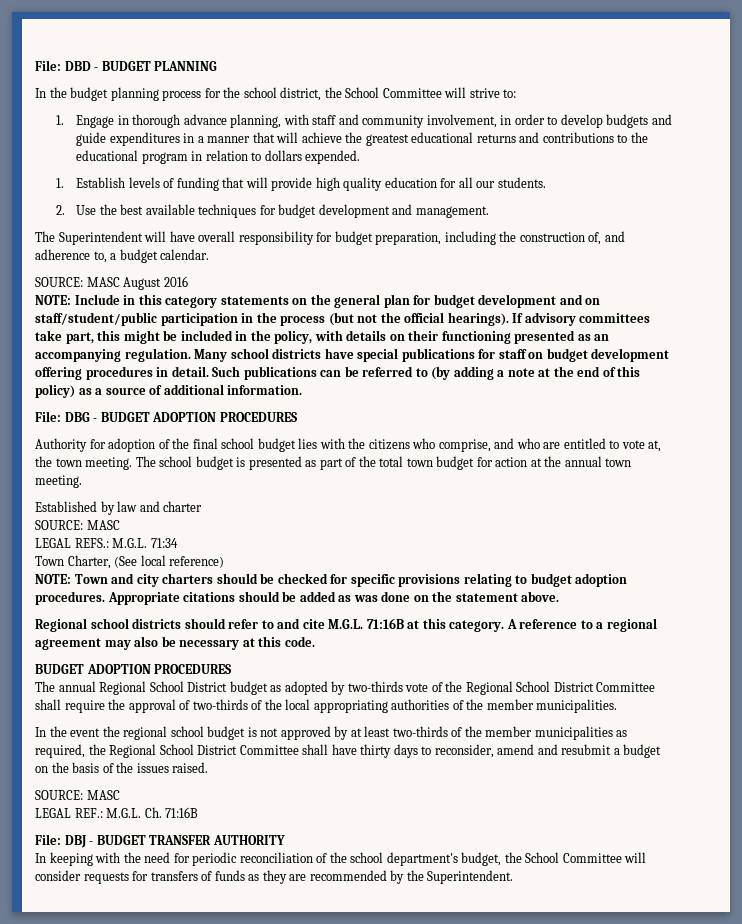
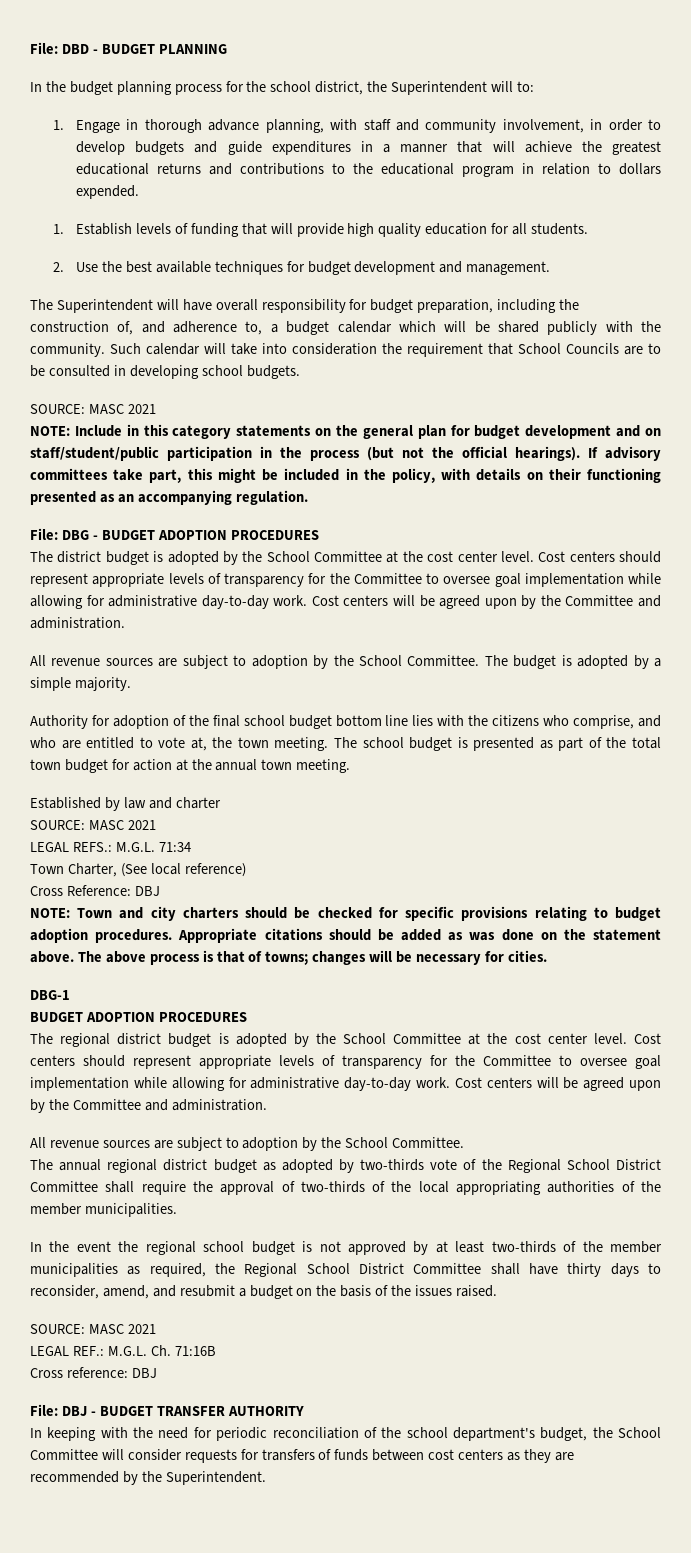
- In the budget planning process for the school district, the School Committee will strive to:
+ In the budget planning process for the school district, the Superintendent will to:
- 1. Establish levels of funding that will provide high quality education for all our students.
+ 1. Establish levels of funding that will provide high quality education for all students.
- The Superintendent will have overall responsibility for budget preparation, including the construction of, and adherence to, a budget calendar.
- SOURCE: MASC August 2016
+ The Superintendent will have overall responsibility for budget preparation, including the construction of, and adherence to, a budget calendar which will be shared publicly with the community. Such calendar will take into consideration the requirement that School Councils are to be consulted in developing school budgets.
+ SOURCE: MASC 2021
- Many school districts have special publications for staff on budget development offering procedures in detail. Such publications can be referred to (by adding a note at the end of this policy) as a source of additional information.
+ The district budget is adopted by the School Committee at the cost center level. Cost centers should represent appropriate levels of transparency for the Committee to oversee goal implementation while allowing for administrative day-to-day work. Cost centers will be agreed upon by the Committee and administration.
+ All revenue sources are subject to adoption by the School Committee. The budget is adopted by a simple majority.
- Authority for adoption of the final school budget lies with the citizens who comprise, and who are entitled to vote at, the town meeting.
+ Authority for adoption of the final school budget bottom line lies with the citizens who comprise, and who are entitled to vote at, the town meeting.
  Established by law and charter
- SOURCE: MASC
+ SOURCE: MASC 2021
+ Cross Reference: DBJ
- Appropriate citations should be added as was done on the statement above.
- Regional school districts should refer to and cite M.G.L. 71:16B at this category. A reference to a regional agreement may also be necessary at this code.
+ Appropriate citations should be added as was done on the statement above. The above process is that of towns; changes will be necessary for cities.
+ DBG-1
  BUDGET ADOPTION PROCEDURES
+ The regional district budget is adopted by the School Committee at the cost center level. Cost centers should represent appropriate levels of transparency for the Committee to oversee goal implementation while allowing for administrative day-to-day work. Cost centers will be agreed upon by the Committee and administration.
+ All revenue sources are subject to adoption by the School Committee.
- The annual Regional School District budget as adopted by two-thirds vote of the Regional School District Committee shall require the approval of two-thirds of the local appropriating authorities of the member municipalities.
+ The annual regional district budget as adopted by two-thirds vote of the Regional School District Committee shall require the approval of two-thirds of the local appropriating authorities of the member municipalities.
- In the event the regional school budget is not approved by at least two-thirds of the member municipalities as required, the Regional School District Committee shall have thirty days to reconsider, amend and resubmit a budget on the basis of the issues raised.
- SOURCE: MASC
+ In the event the regional school budget is not approved by at least two-thirds of the member municipalities as required, the Regional School District Committee shall have thirty days to reconsider, amend, and resubmit a budget on the basis of the issues raised.
+ SOURCE: MASC 2021
+ Cross reference: DBJ
- In keeping with the need for periodic reconciliation of the school department's budget, the School Committee will consider requests for transfers of funds as they are recommended by the Superintendent.
+ In keeping with the need for periodic reconciliation of the school department's budget, the School Committee will consider requests for transfers of funds between cost centers as they are recommended by the Superintendent.

